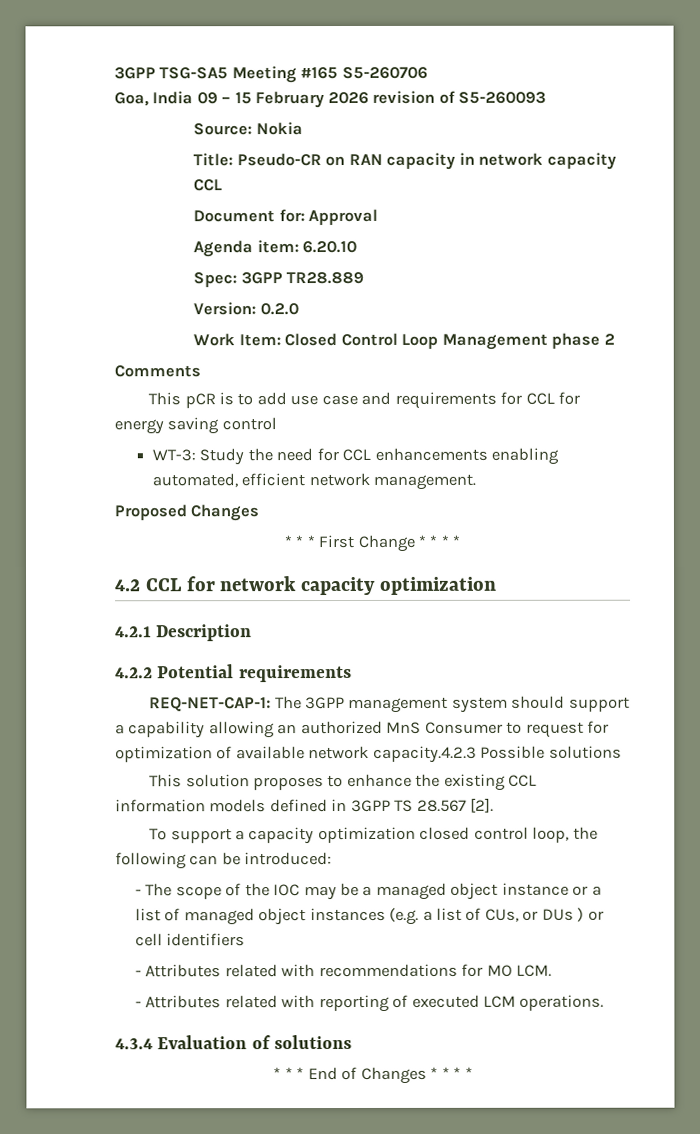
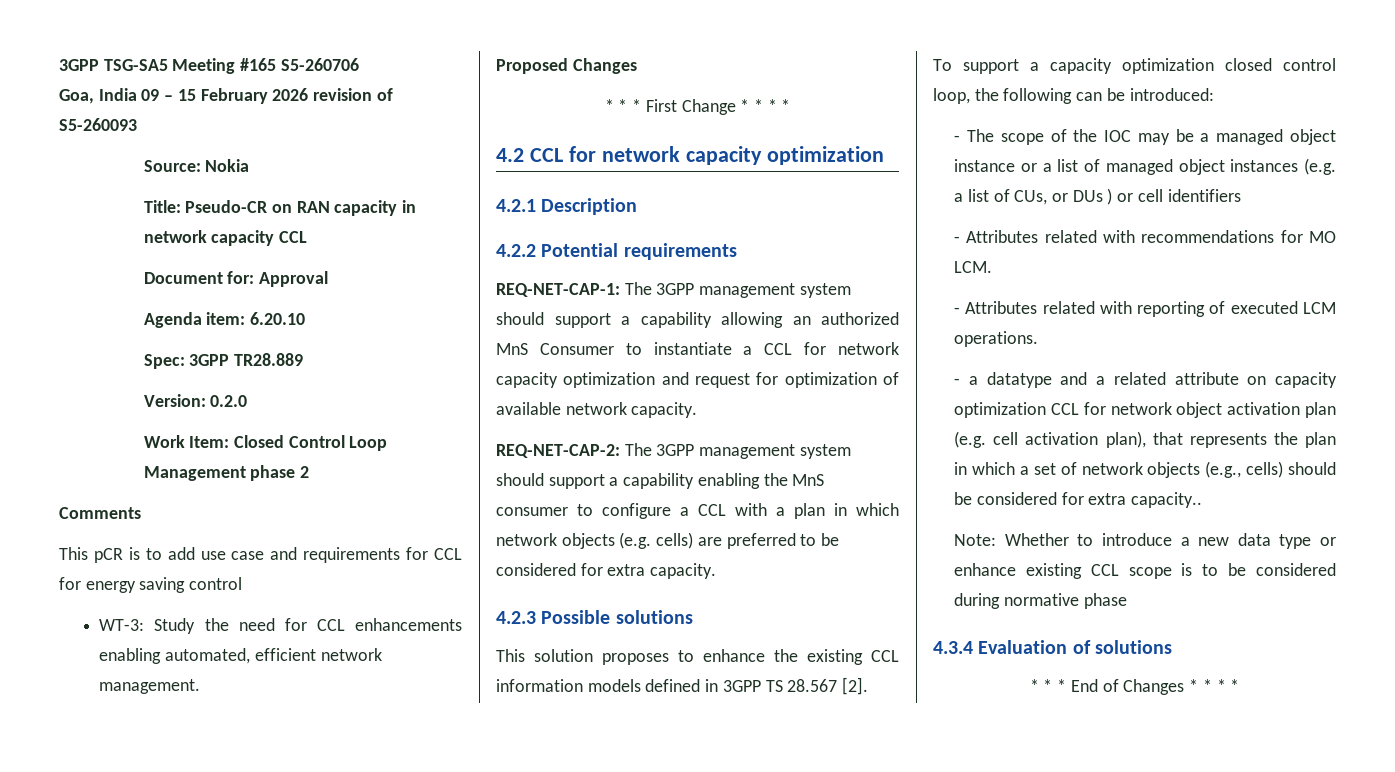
- REQ-NET-CAP-1: The 3GPP management system should support a capability allowing an authorized MnS Consumer to request for optimization of available network capacity.4.2.3 Possible solutions
+ REQ-NET-CAP-1: The 3GPP management system should support a capability allowing an authorized MnS Consumer to instantiate a CCL for network capacity optimization and request for optimization of available network capacity.
+ REQ-NET-CAP-2: The 3GPP management system should support a capability enabling the MnS consumer to configure a CCL with a plan in which network objects (e.g. cells) are preferred to be considered for extra capacity.
+ 4.2.3 Possible solutions
+ - a datatype and a related attribute on capacity optimization CCL for network object activation plan (e.g. cell activation plan), that represents the plan in which a set of network objects (e.g., cells) should be considered for extra capacity..
+ Note: Whether to introduce a new data type or enhance existing CCL scope is to be considered during normative phase

